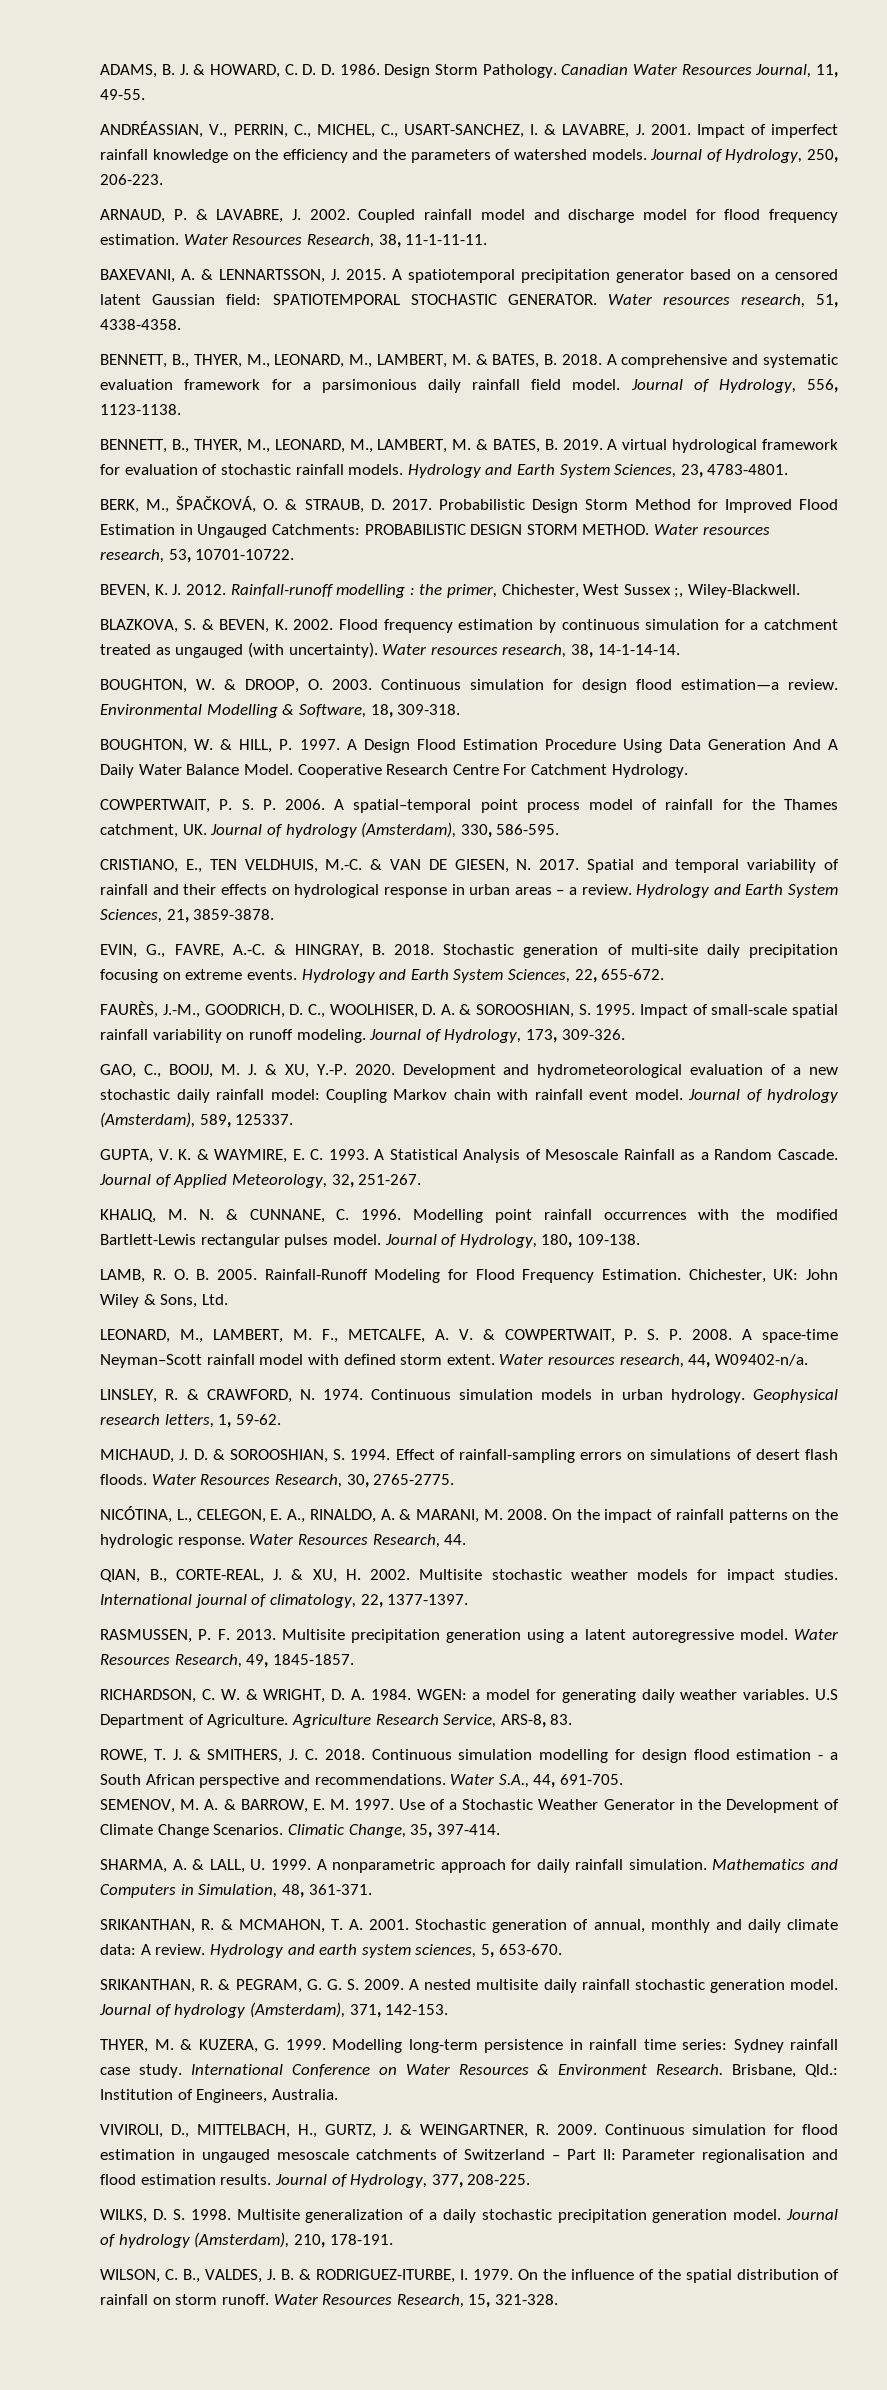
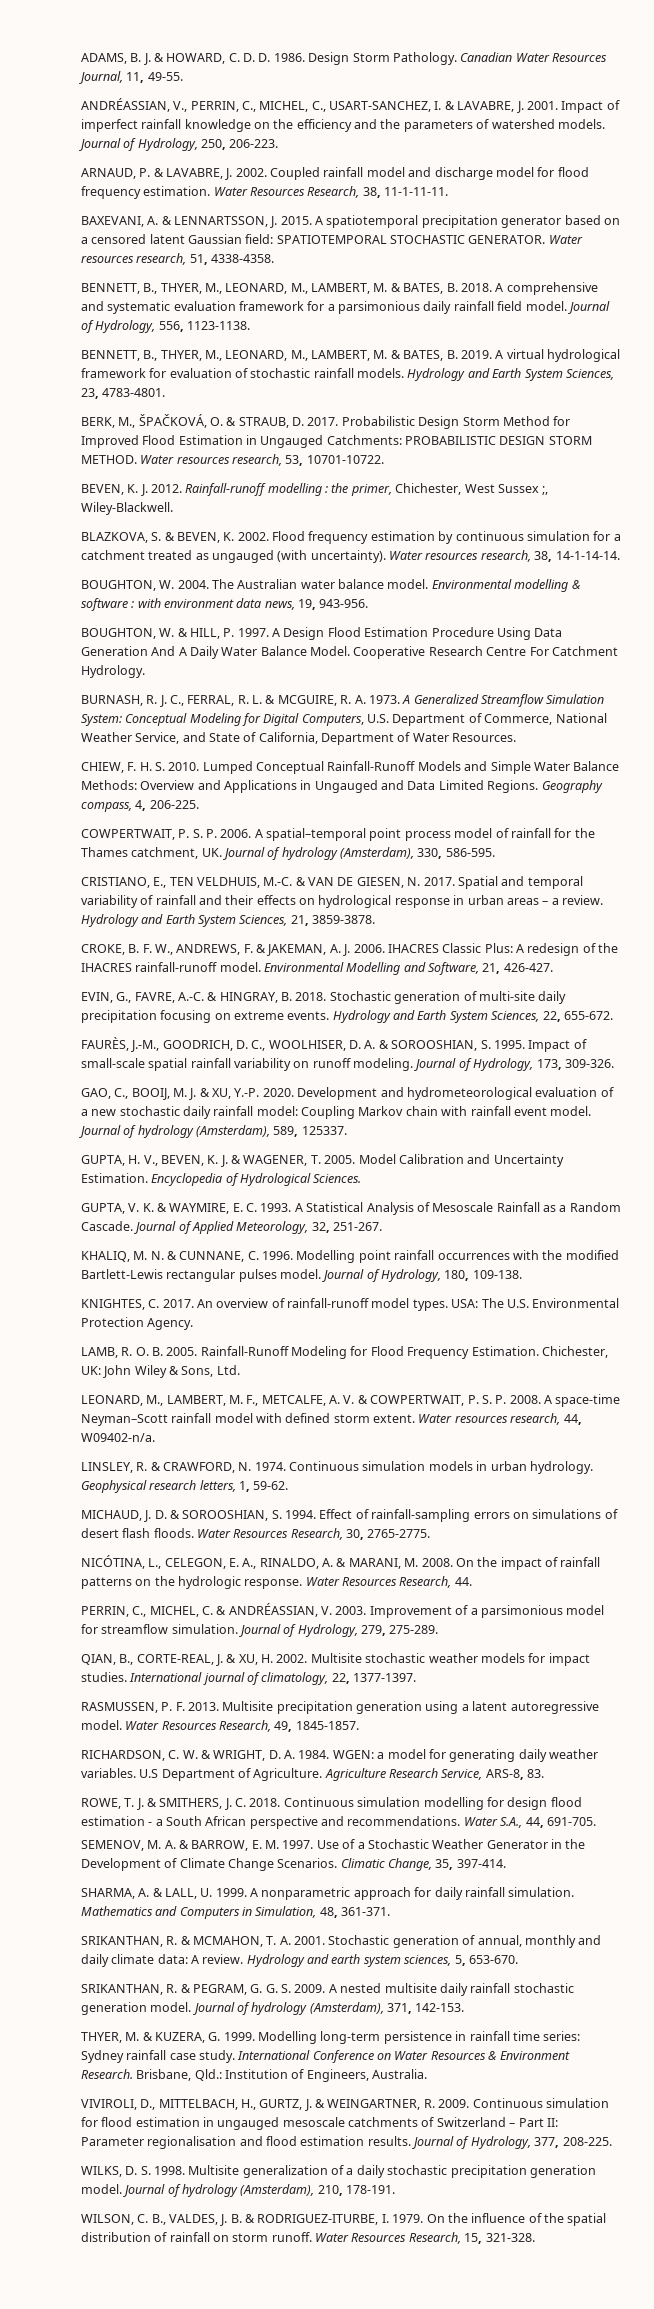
- BOUGHTON, W. & DROOP, O. 2003. Continuous simulation for design flood estimation—a review. Environmental Modelling & Software, 18, 309-318.
+ BOUGHTON, W. 2004. The Australian water balance model. Environmental modelling & software : with environment data news, 19, 943-956.
+ BURNASH, R. J. C., FERRAL, R. L. & MCGUIRE, R. A. 1973. A Generalized Streamflow Simulation System: Conceptual Modeling for Digital Computers, U.S. Department of Commerce, National Weather Service, and State of California, Department of Water Resources.
+ CHIEW, F. H. S. 2010. Lumped Conceptual Rainfall-Runoff Models and Simple Water Balance Methods: Overview and Applications in Ungauged and Data Limited Regions. Geography compass, 4, 206-225.
+ CROKE, B. F. W., ANDREWS, F. & JAKEMAN, A. J. 2006. IHACRES Classic Plus: A redesign of the IHACRES rainfall-runoff model. Environmental Modelling and Software, 21, 426-427.
+ GUPTA, H. V., BEVEN, K. J. & WAGENER, T. 2005. Model Calibration and Uncertainty Estimation. Encyclopedia of Hydrological Sciences.
+ KNIGHTES, C. 2017. An overview of rainfall-runoff model types. USA: The U.S. Environmental Protection Agency.
+ PERRIN, C., MICHEL, C. & ANDRÉASSIAN, V. 2003. Improvement of a parsimonious model for streamflow simulation. Journal of Hydrology, 279, 275-289.

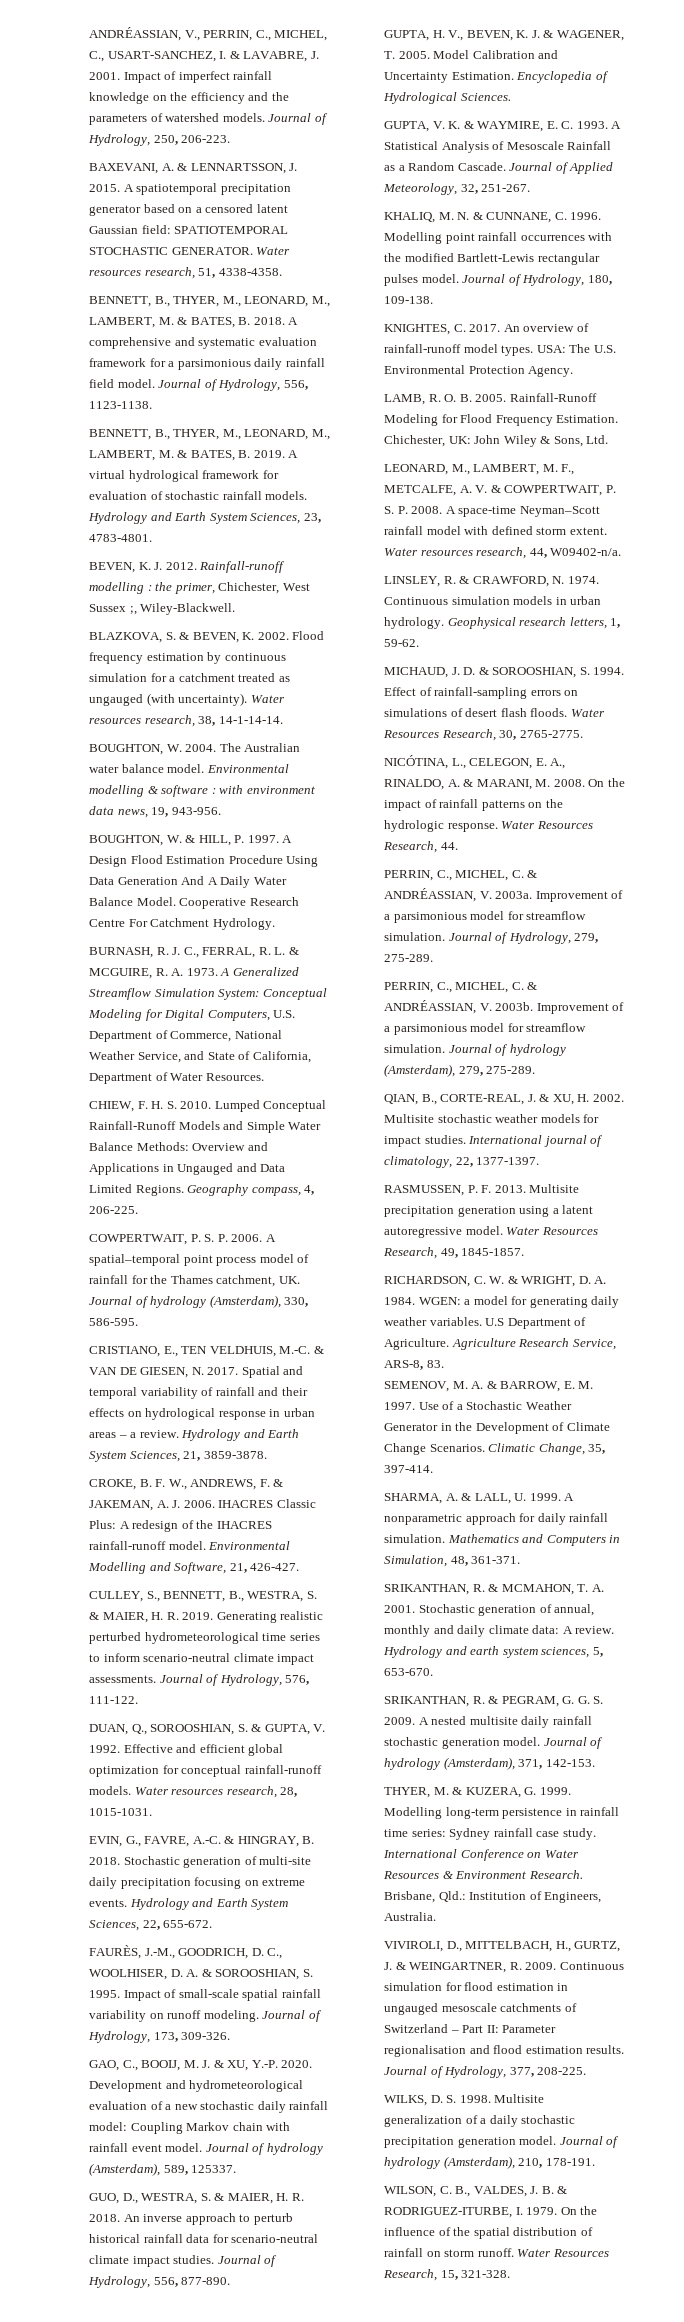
- ADAMS, B. J. & HOWARD, C. D. D. 1986. Design Storm Pathology. Canadian Water Resources Journal, 11, 49-55.
- ARNAUD, P. & LAVABRE, J. 2002. Coupled rainfall model and discharge model for flood frequency estimation. Water Resources Research, 38, 11-1-11-11.
- BERK, M., ŠPAČKOVÁ, O. & STRAUB, D. 2017. Probabilistic Design Storm Method for Improved Flood Estimation in Ungauged Catchments: PROBABILISTIC DESIGN STORM METHOD. Water resources research, 53, 10701-10722.
+ CULLEY, S., BENNETT, B., WESTRA, S. & MAIER, H. R. 2019. Generating realistic perturbed hydrometeorological time series to inform scenario-neutral climate impact assessments. Journal of Hydrology, 576, 111-122.
+ DUAN, Q., SOROOSHIAN, S. & GUPTA, V. 1992. Effective and efficient global optimization for conceptual rainfall‐runoff models. Water resources research, 28, 1015-1031.
+ GUO, D., WESTRA, S. & MAIER, H. R. 2018. An inverse approach to perturb historical rainfall data for scenario-neutral climate impact studies. Journal of Hydrology, 556, 877-890.
- PERRIN, C., MICHEL, C. & ANDRÉASSIAN, V. 2003.
+ PERRIN, C., MICHEL, C. & ANDRÉASSIAN, V. 2003a.
+ PERRIN, C., MICHEL, C. & ANDRÉASSIAN, V. 2003b. Improvement of a parsimonious model for streamflow simulation. Journal of hydrology (Amsterdam), 279, 275-289.
- ROWE, T. J. & SMITHERS, J. C. 2018. Continuous simulation modelling for design flood estimation - a South African perspective and recommendations. Water S.A., 44, 691-705.

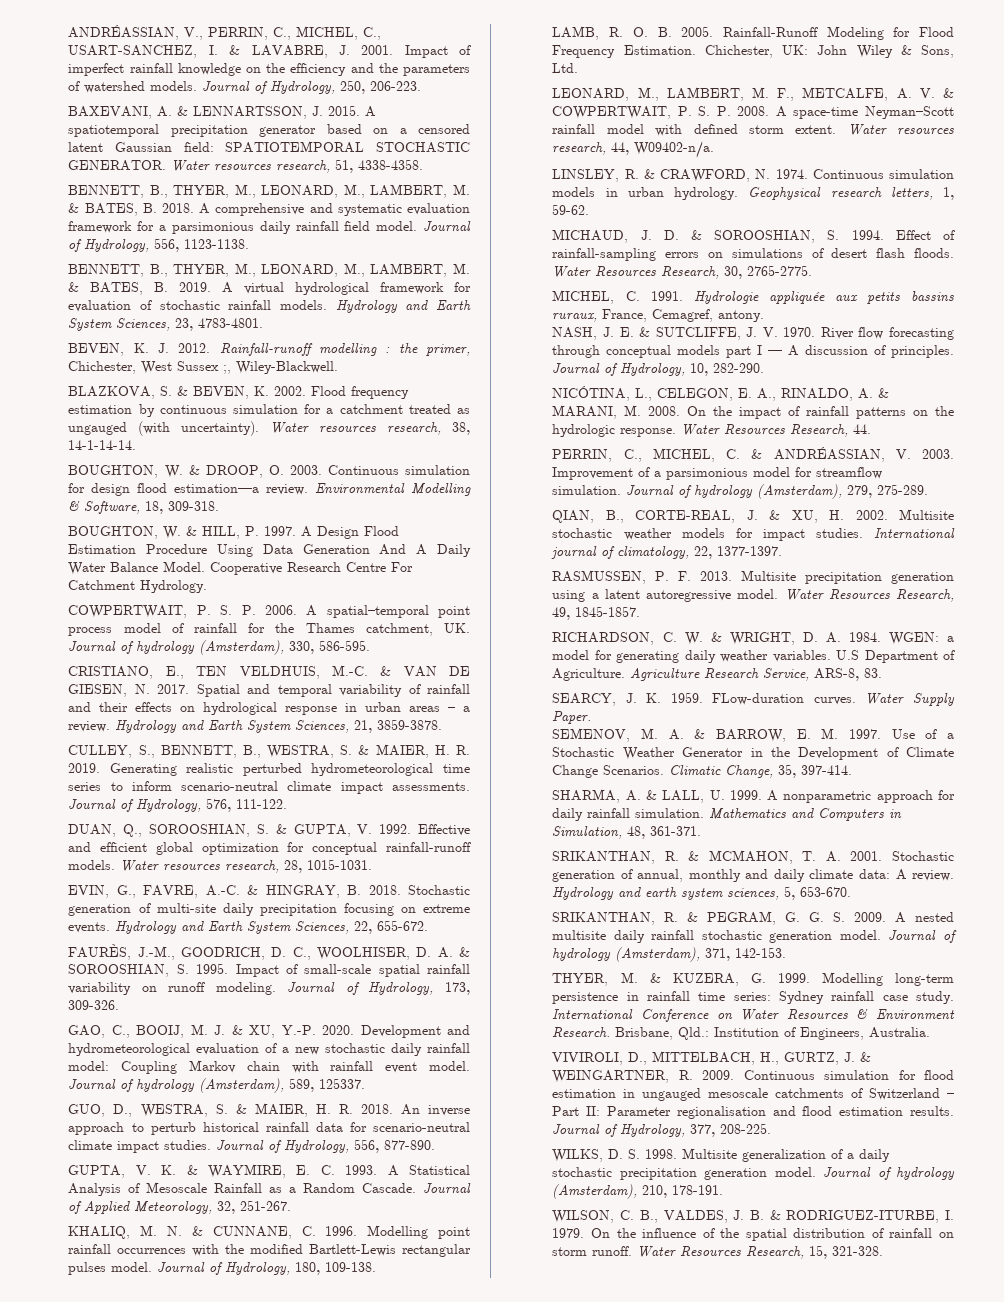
- BOUGHTON, W. 2004. The Australian water balance model. Environmental modelling & software : with environment data news, 19, 943-956.
+ BOUGHTON, W. & DROOP, O. 2003. Continuous simulation for design flood estimation—a review. Environmental Modelling & Software, 18, 309-318.
- BURNASH, R. J. C., FERRAL, R. L. & MCGUIRE, R. A. 1973. A Generalized Streamflow Simulation System: Conceptual Modeling for Digital Computers, U.S. Department of Commerce, National Weather Service, and State of California, Department of Water Resources.
- CHIEW, F. H. S. 2010. Lumped Conceptual Rainfall-Runoff Models and Simple Water Balance Methods: Overview and Applications in Ungauged and Data Limited Regions. Geography compass, 4, 206-225.
- CROKE, B. F. W., ANDREWS, F. & JAKEMAN, A. J. 2006. IHACRES Classic Plus: A redesign of the IHACRES rainfall-runoff model. Environmental Modelling and Software, 21, 426-427.
- GUPTA, H. V., BEVEN, K. J. & WAGENER, T. 2005. Model Calibration and Uncertainty Estimation. Encyclopedia of Hydrological Sciences.
- KNIGHTES, C. 2017. An overview of rainfall-runoff model types. USA: The U.S. Environmental Protection Agency.
+ MICHEL, C. 1991. Hydrologie appliquée aux petits bassins ruraux, France, Cemagref, antony.
+ NASH, J. E. & SUTCLIFFE, J. V. 1970. River flow forecasting through conceptual models part I — A discussion of principles. Journal of Hydrology, 10, 282-290.
- PERRIN, C., MICHEL, C. & ANDRÉASSIAN, V. 2003a. Improvement of a parsimonious model for streamflow simulation. Journal of Hydrology, 279, 275-289.
- PERRIN, C., MICHEL, C. & ANDRÉASSIAN, V. 2003b.
+ PERRIN, C., MICHEL, C. & ANDRÉASSIAN, V. 2003.
+ SEARCY, J. K. 1959. FLow-duration curves. Water Supply Paper.

